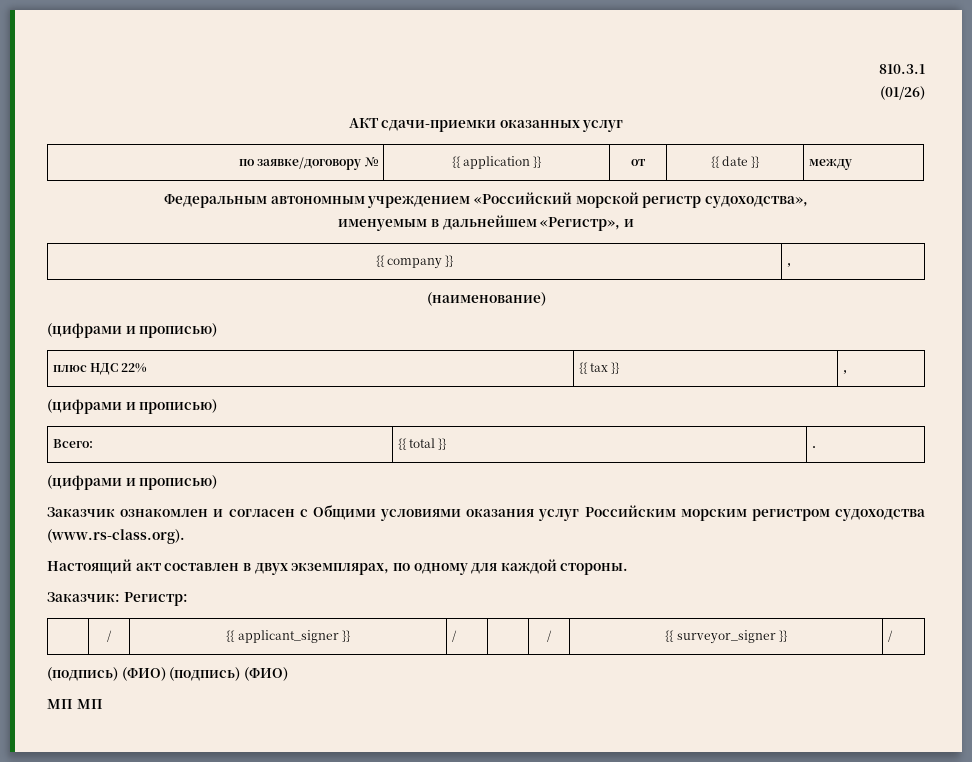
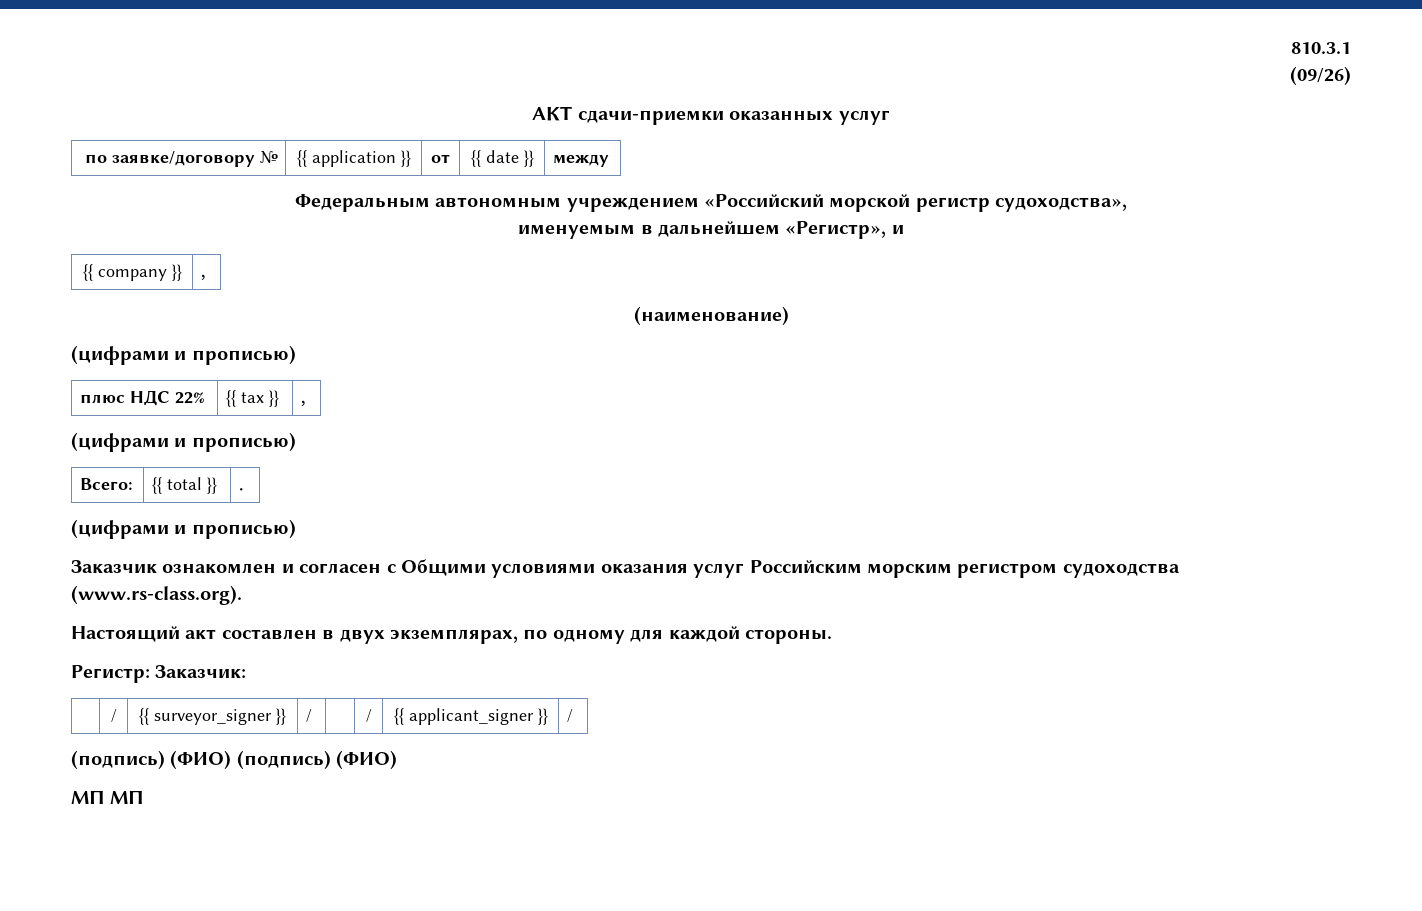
- (01/26)
+ (09/26)
- Заказчик: Регистр:
- | / | {{ applicant_signer }} | / | | / | {{ surveyor_signer }} | /
+ Регистр: Заказчик:
+ | / | {{ surveyor_signer }} | / | | / | {{ applicant_signer }} | /

